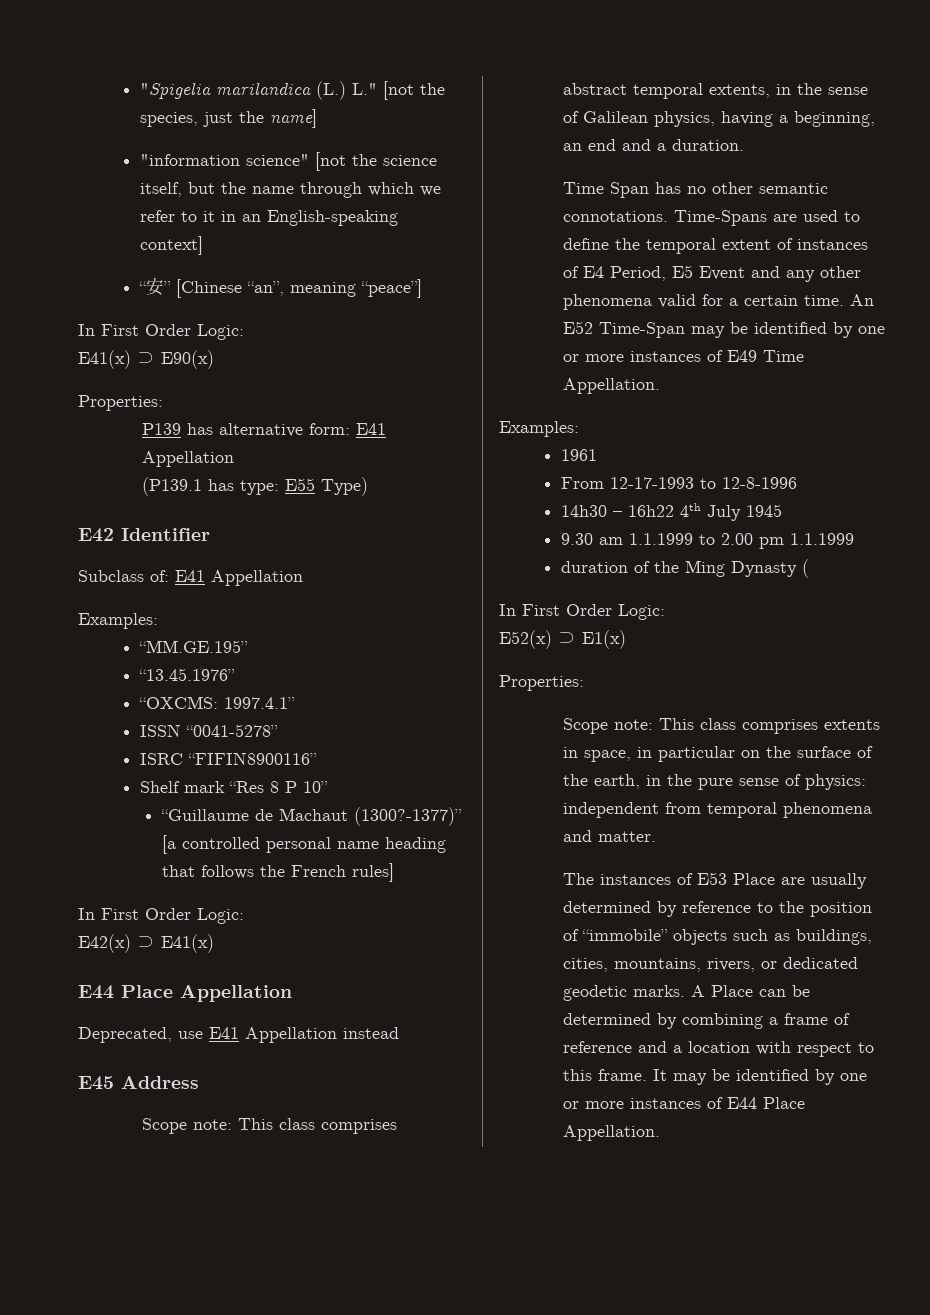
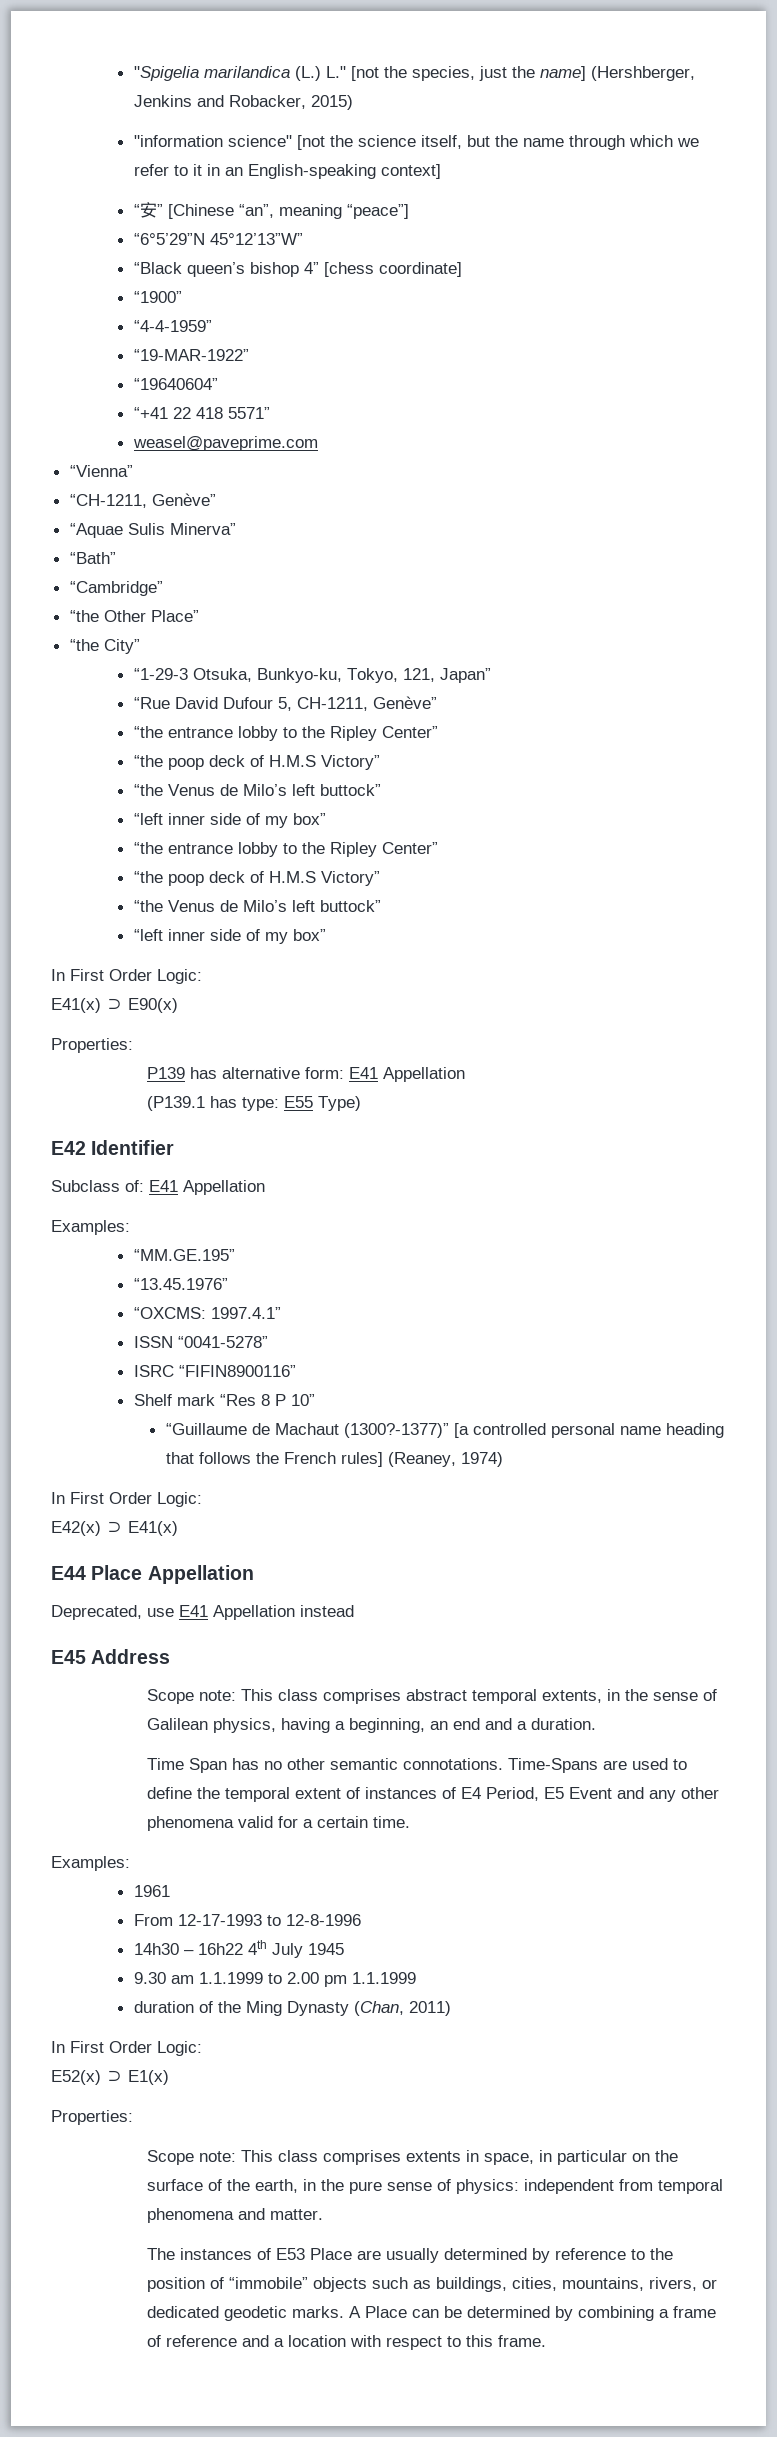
- "Spigelia marilandica (L.) L." [not the species, just the name]
+ "Spigelia marilandica (L.) L." [not the species, just the name] (Hershberger, Jenkins and Robacker, 2015)
+ “6°5’29”N 45°12’13”W”
+ “Black queen’s bishop 4” [chess coordinate]
+ “1900”
+ “4-4-1959”
+ “19-MAR-1922”
+ “19640604”
+ “+41 22 418 5571”
+ weasel@paveprime.com
+ “Vienna”
+ “CH-1211, Genève”
+ “Aquae Sulis Minerva”
+ “Bath”
+ “Cambridge”
+ “the Other Place”
+ “the City”
+ “1-29-3 Otsuka, Bunkyo-ku, Tokyo, 121, Japan”
+ “Rue David Dufour 5, CH-1211, Genève”
+ “the entrance lobby to the Ripley Center”
+ “the poop deck of H.M.S Victory”
+ “the Venus de Milo’s left buttock”
+ “left inner side of my box”
+ “the entrance lobby to the Ripley Center”
+ “the poop deck of H.M.S Victory”
+ “the Venus de Milo’s left buttock”
+ “left inner side of my box”
- “Guillaume de Machaut (1300?-1377)” [a controlled personal name heading that follows the French rules]
+ “Guillaume de Machaut (1300?-1377)” [a controlled personal name heading that follows the French rules] (Reaney, 1974)
- An E52 Time-Span may be identified by one or more instances of E49 Time Appellation.
- duration of the Ming Dynasty (
+ duration of the Ming Dynasty (Chan, 2011)
- It may be identified by one or more instances of E44 Place Appellation.

